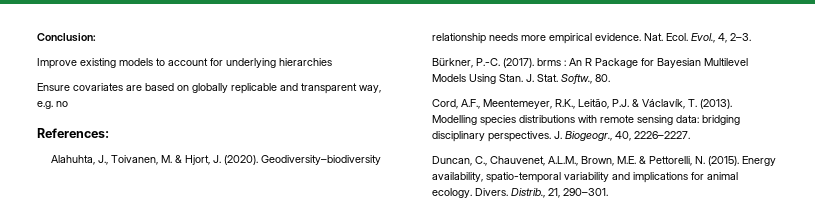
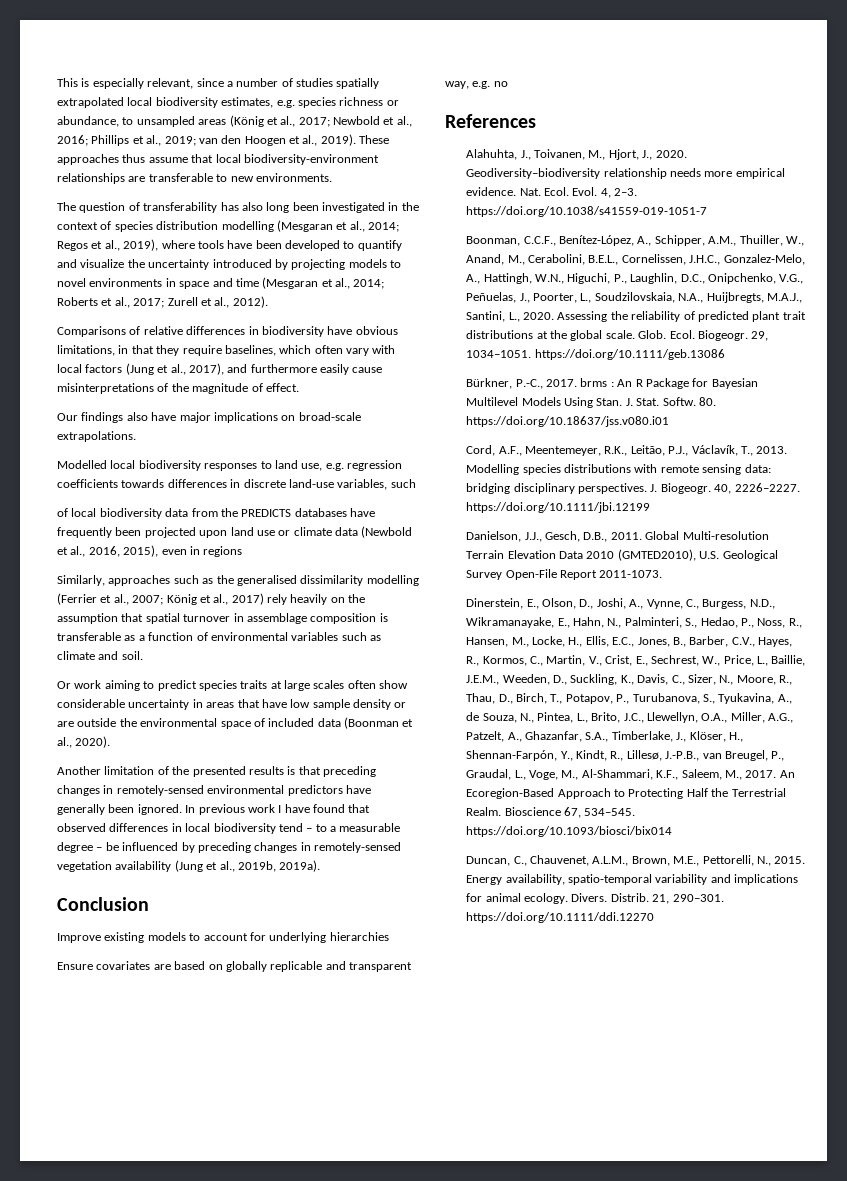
- Conclusion:
+ This is especially relevant, since a number of studies spatially extrapolated local biodiversity estimates, e.g. species richness or abundance, to unsampled areas (König et al., 2017; Newbold et al., 2016; Phillips et al., 2019; van den Hoogen et al., 2019). These approaches thus assume that local biodiversity-environment relationships are transferable to new environments.
+ The question of transferability has also long been investigated in the context of species distribution modelling (Mesgaran et al., 2014; Regos et al., 2019), where tools have been developed to quantify and visualize the uncertainty introduced by projecting models to novel environments in space and time (Mesgaran et al., 2014; Roberts et al., 2017; Zurell et al., 2012).
+ Comparisons of relative differences in biodiversity have obvious limitations, in that they require baselines, which often vary with local factors (Jung et al., 2017), and furthermore easily cause misinterpretations of the magnitude of effect.
+ Our findings also have major implications on broad-scale extrapolations.
+ Modelled local biodiversity responses to land use, e.g. regression coefficients towards differences in discrete land-use variables, such
+ of local biodiversity data from the PREDICTS databases have frequently been projected upon land use or climate data (Newbold et al., 2016, 2015), even in regions
+ Similarly, approaches such as the generalised dissimilarity modelling (Ferrier et al., 2007; König et al., 2017) rely heavily on the assumption that spatial turnover in assemblage composition is transferable as a function of environmental variables such as climate and soil.
+ Or work aiming to predict species traits at large scales often show considerable uncertainty in areas that have low sample density or are outside the environmental space of included data (Boonman et al., 2020).
+ Another limitation of the presented results is that preceding changes in remotely-sensed environmental predictors have generally been ignored. In previous work I have found that observed differences in local biodiversity tend – to a measurable degree – be influenced by preceding changes in remotely-sensed vegetation availability (Jung et al., 2019b, 2019a).
+ Conclusion
- References:
+ References
- Alahuhta, J., Toivanen, M. & Hjort, J. (2020).
+ Alahuhta, J., Toivanen, M., Hjort, J., 2020.
- Evol., 4, 2–3.
+ Evol. 4, 2–3. https://doi.org/10.1038/s41559-019-1051-7
+ Boonman, C.C.F., Benítez‐López, A., Schipper, A.M., Thuiller, W., Anand, M., Cerabolini, B.E.L., Cornelissen, J.H.C., Gonzalez‐Melo, A., Hattingh, W.N., Higuchi, P., Laughlin, D.C., Onipchenko, V.G., Peñuelas, J., Poorter, L., Soudzilovskaia, N.A., Huijbregts, M.A.J., Santini, L., 2020. Assessing the reliability of predicted plant trait distributions at the global scale. Glob. Ecol. Biogeogr. 29, 1034–1051. https://doi.org/10.1111/geb.13086
- Bürkner, P.-C. (2017). brms : An R Package for Bayesian Multilevel Models Using Stan.
+ Bürkner, P.-C., 2017. brms : An R Package for Bayesian Multilevel Models Using Stan.
- Softw., 80.
+ Softw. 80. https://doi.org/10.18637/jss.v080.i01
- Cord, A.F., Meentemeyer, R.K., Leitão, P.J. & Václavík, T. (2013).
+ Cord, A.F., Meentemeyer, R.K., Leitão, P.J., Václavík, T., 2013.
- J. Biogeogr., 40, 2226–2227.
+ J. Biogeogr. 40, 2226–2227. https://doi.org/10.1111/jbi.12199
+ Danielson, J.J., Gesch, D.B., 2011. Global Multi-resolution Terrain Elevation Data 2010 (GMTED2010), U.S. Geological Survey Open-File Report 2011-1073.
+ Dinerstein, E., Olson, D., Joshi, A., Vynne, C., Burgess, N.D., Wikramanayake, E., Hahn, N., Palminteri, S., Hedao, P., Noss, R., Hansen, M., Locke, H., Ellis, E.C., Jones, B., Barber, C.V., Hayes, R., Kormos, C., Martin, V., Crist, E., Sechrest, W., Price, L., Baillie, J.E.M., Weeden, D., Suckling, K., Davis, C., Sizer, N., Moore, R., Thau, D., Birch, T., Potapov, P., Turubanova, S., Tyukavina, A., de Souza, N., Pintea, L., Brito, J.C., Llewellyn, O.A., Miller, A.G., Patzelt, A., Ghazanfar, S.A., Timberlake, J., Klöser, H., Shennan-Farpón, Y., Kindt, R., Lillesø, J.-P.B., van Breugel, P., Graudal, L., Voge, M., Al-Shammari, K.F., Saleem, M., 2017. An Ecoregion-Based Approach to Protecting Half the Terrestrial Realm. Bioscience 67, 534–545. https://doi.org/10.1093/biosci/bix014
- Duncan, C., Chauvenet, A.L.M., Brown, M.E. & Pettorelli, N. (2015).
+ Duncan, C., Chauvenet, A.L.M., Brown, M.E., Pettorelli, N., 2015.
- Distrib., 21, 290–301.
+ Distrib. 21, 290–301. https://doi.org/10.1111/ddi.12270

